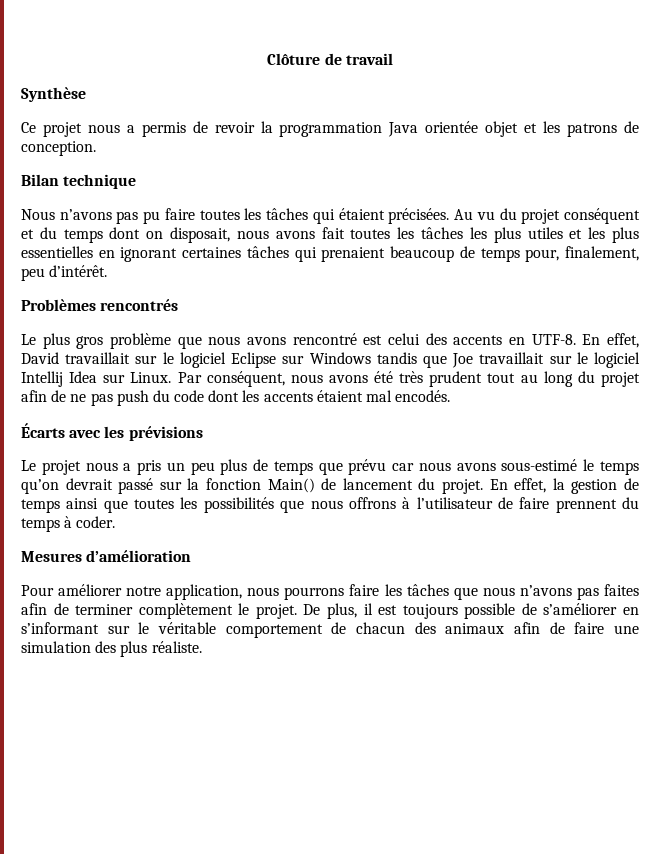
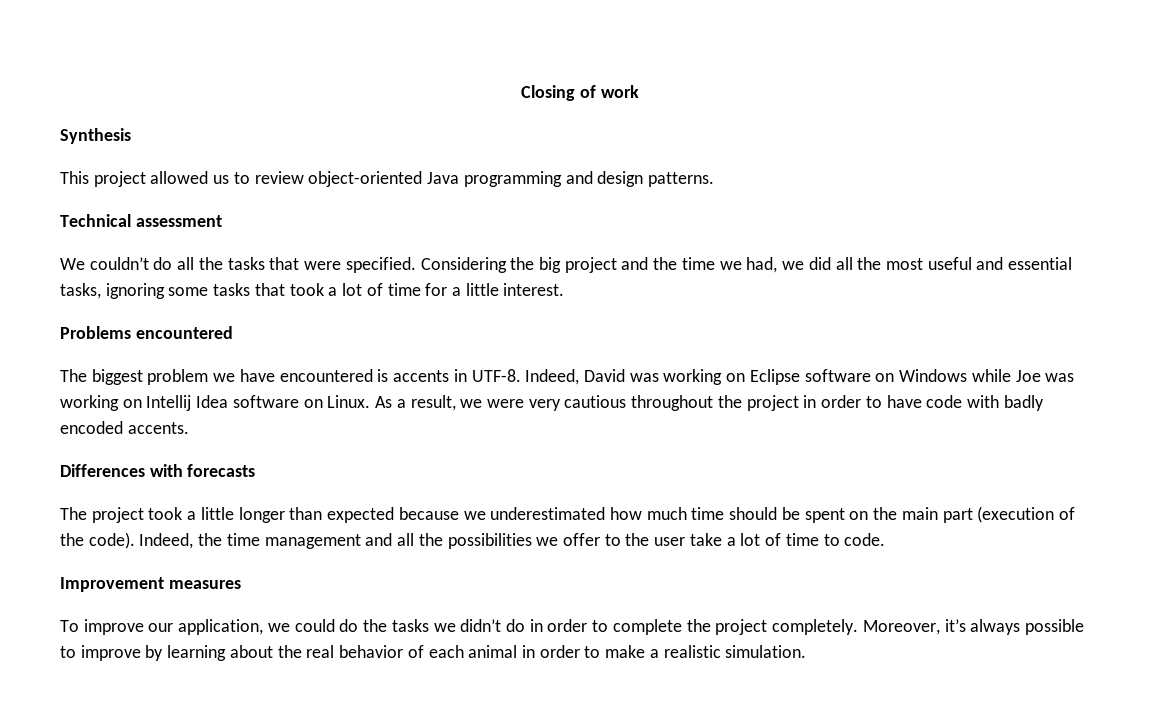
- Clôture de travail
- Synthèse
- Ce projet nous a permis de revoir la programmation Java orientée objet et les patrons de conception.
- Bilan technique
- Nous n’avons pas pu faire toutes les tâches qui étaient précisées. Au vu du projet conséquent et du temps dont on disposait, nous avons fait toutes les tâches les plus utiles et les plus essentielles en ignorant certaines tâches qui prenaient beaucoup de temps pour, finalement, peu d’intérêt.
- Problèmes rencontrés
- Le plus gros problème que nous avons rencontré est celui des accents en UTF-8. En effet, David travaillait sur le logiciel Eclipse sur Windows tandis que Joe travaillait sur le logiciel Intellij Idea sur Linux. Par conséquent, nous avons été très prudent tout au long du projet afin de ne pas push du code dont les accents étaient mal encodés.
- Écarts avec les prévisions
- Le projet nous a pris un peu plus de temps que prévu car nous avons sous-estimé le temps qu’on devrait passé sur la fonction Main() de lancement du projet. En effet, la gestion de temps ainsi que toutes les possibilités que nous offrons à l’utilisateur de faire prennent du temps à coder.
- Mesures d’amélioration
- Pour améliorer notre application, nous pourrons faire les tâches que nous n’avons pas faites afin de terminer complètement le projet. De plus, il est toujours possible de s’améliorer en s’informant sur le véritable comportement de chacun des animaux afin de faire une simulation des plus réaliste.
+ Closing of work
+ Synthesis
+ This project allowed us to review object-oriented Java programming and design patterns.
+ Technical assessment
+ We couldn’t do all the tasks that were specified. Considering the big project and the time we had, we did all the most useful and essential tasks, ignoring some tasks that took a lot of time for a little interest.
+ Problems encountered
+ The biggest problem we have encountered is accents in UTF-8. Indeed, David was working on Eclipse software on Windows while Joe was working on Intellij Idea software on Linux. As a result, we were very cautious throughout the project in order to have code with badly encoded accents.
+ Differences with forecasts
+ The project took a little longer than expected because we underestimated how much time should be spent on the main part (execution of the code). Indeed, the time management and all the possibilities we offer to the user take a lot of time to code.
+ Improvement measures
+ To improve our application, we could do the tasks we didn’t do in order to complete the project completely. Moreover, it’s always possible to improve by learning about the real behavior of each animal in order to make a realistic simulation.

